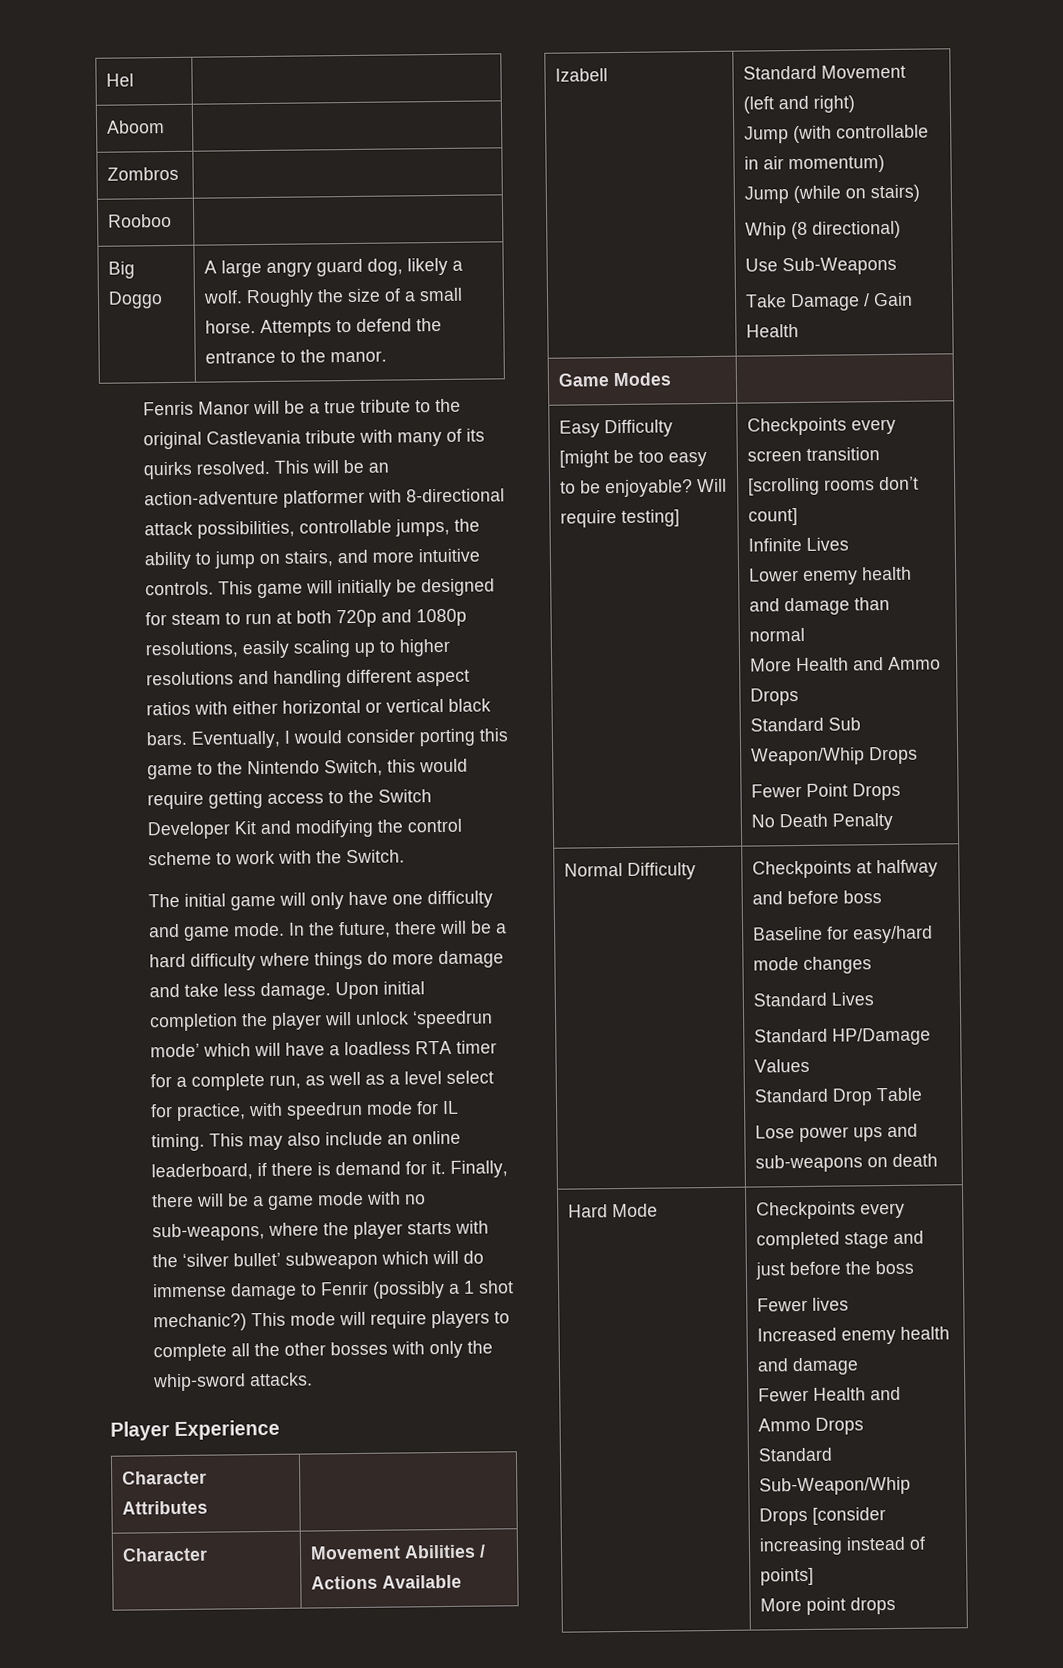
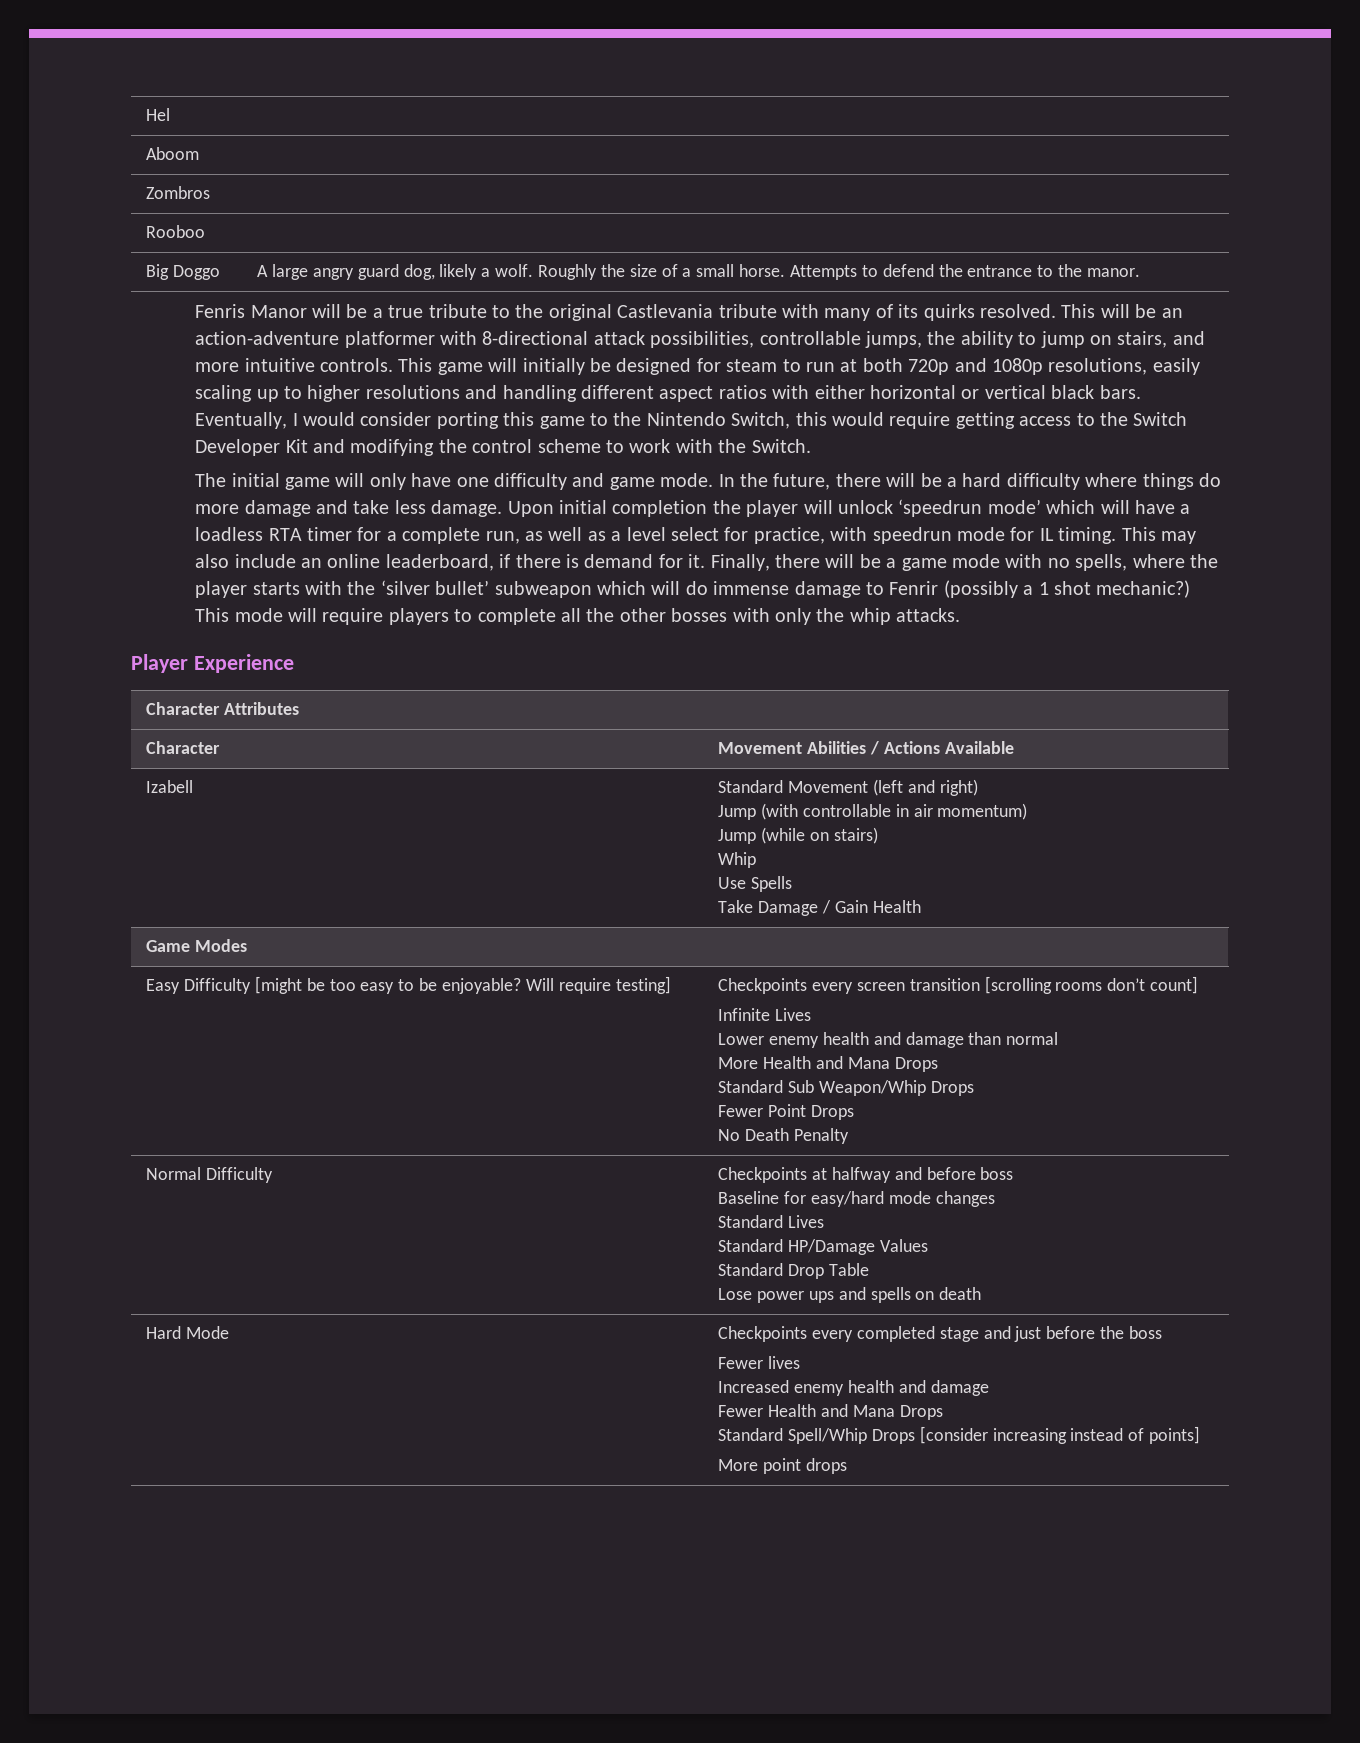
- Finally, there will be a game mode with no sub-weapons, where the player starts with the ‘silver bullet’ subweapon which will do immense damage to Fenrir (possibly a 1 shot mechanic?)
+ Finally, there will be a game mode with no spells, where the player starts with the ‘silver bullet’ subweapon which will do immense damage to Fenrir (possibly a 1 shot mechanic?)
- This mode will require players to complete all the other bosses with only the whip-sword attacks.
+ This mode will require players to complete all the other bosses with only the whip attacks.
  Izabell | Standard Movement (left and right)
  Jump (with controllable in air momentum)
  Jump (while on stairs)
- Whip (8 directional)
- Use Sub-Weapons
+ Whip
+ Use Spells
- More Health and Ammo Drops
+ More Health and Mana Drops
  Normal Difficulty | Checkpoints at halfway and before boss
  Baseline for easy/hard mode changes
  Standard Lives
  Standard HP/Damage Values
  Standard Drop Table
- Lose power ups and sub-weapons on death
+ Lose power ups and spells on death
  Hard Mode | Checkpoints every completed stage and just before the boss
  Fewer lives
  Increased enemy health and damage
- Fewer Health and Ammo Drops
- Standard Sub-Weapon/Whip Drops [consider increasing instead of points]
+ Fewer Health and Mana Drops
+ Standard Spell/Whip Drops [consider increasing instead of points]

